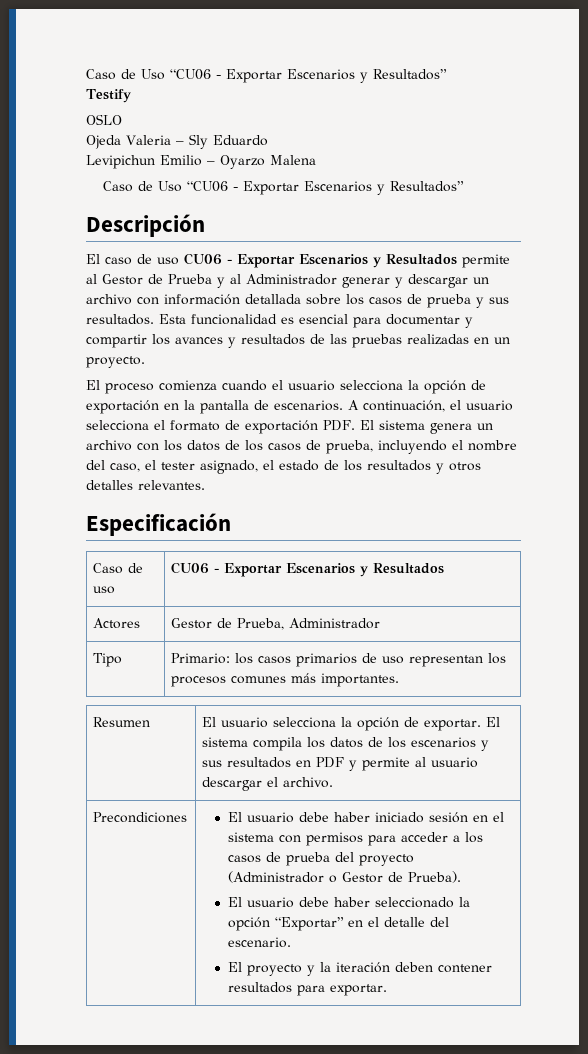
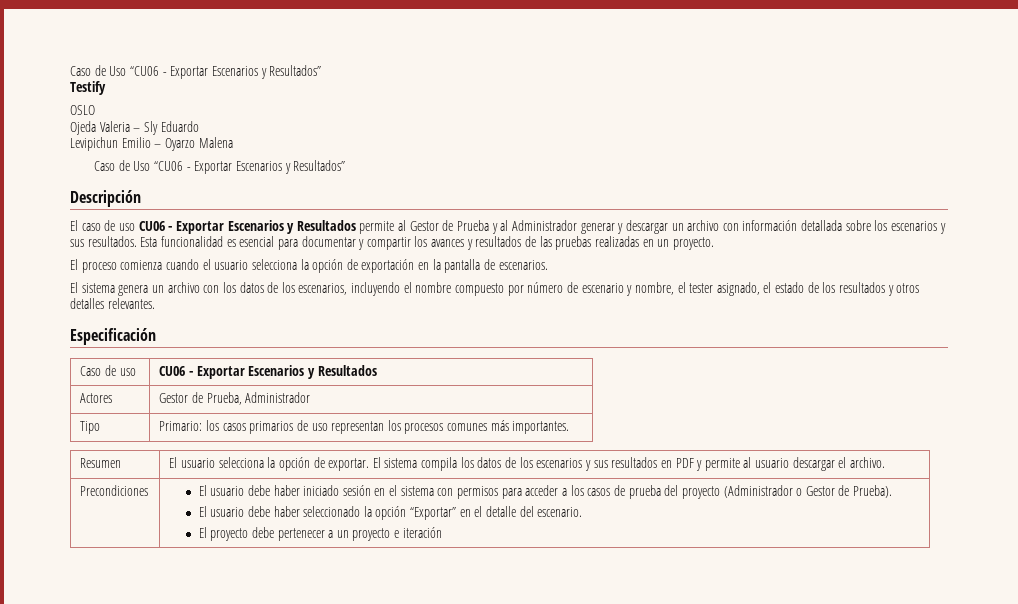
- El caso de uso CU06 - Exportar Escenarios y Resultados permite al Gestor de Prueba y al Administrador generar y descargar un archivo con información detallada sobre los casos de prueba y sus resultados.
+ El caso de uso CU06 - Exportar Escenarios y Resultados permite al Gestor de Prueba y al Administrador generar y descargar un archivo con información detallada sobre los escenarios y sus resultados.
- El proceso comienza cuando el usuario selecciona la opción de exportación en la pantalla de escenarios. A continuación, el usuario selecciona el formato de exportación PDF. El sistema genera un archivo con los datos de los casos de prueba, incluyendo el nombre del caso, el tester asignado, el estado de los resultados y otros detalles relevantes.
+ El proceso comienza cuando el usuario selecciona la opción de exportación en la pantalla de escenarios.
+ El sistema genera un archivo con los datos de los escenarios, incluyendo el nombre compuesto por número de escenario y nombre, el tester asignado, el estado de los resultados y otros detalles relevantes.
- El proyecto y la iteración deben contener resultados para exportar.
+ El proyecto debe pertenecer a un proyecto e iteración

